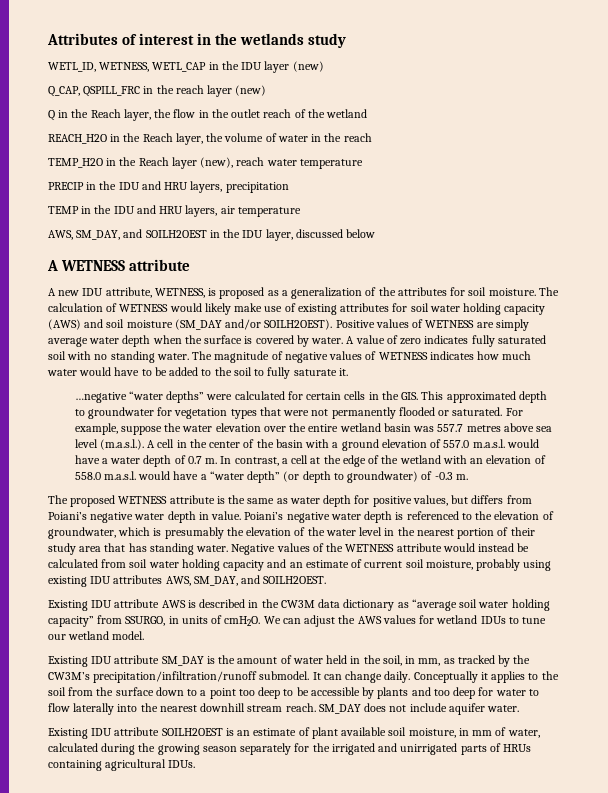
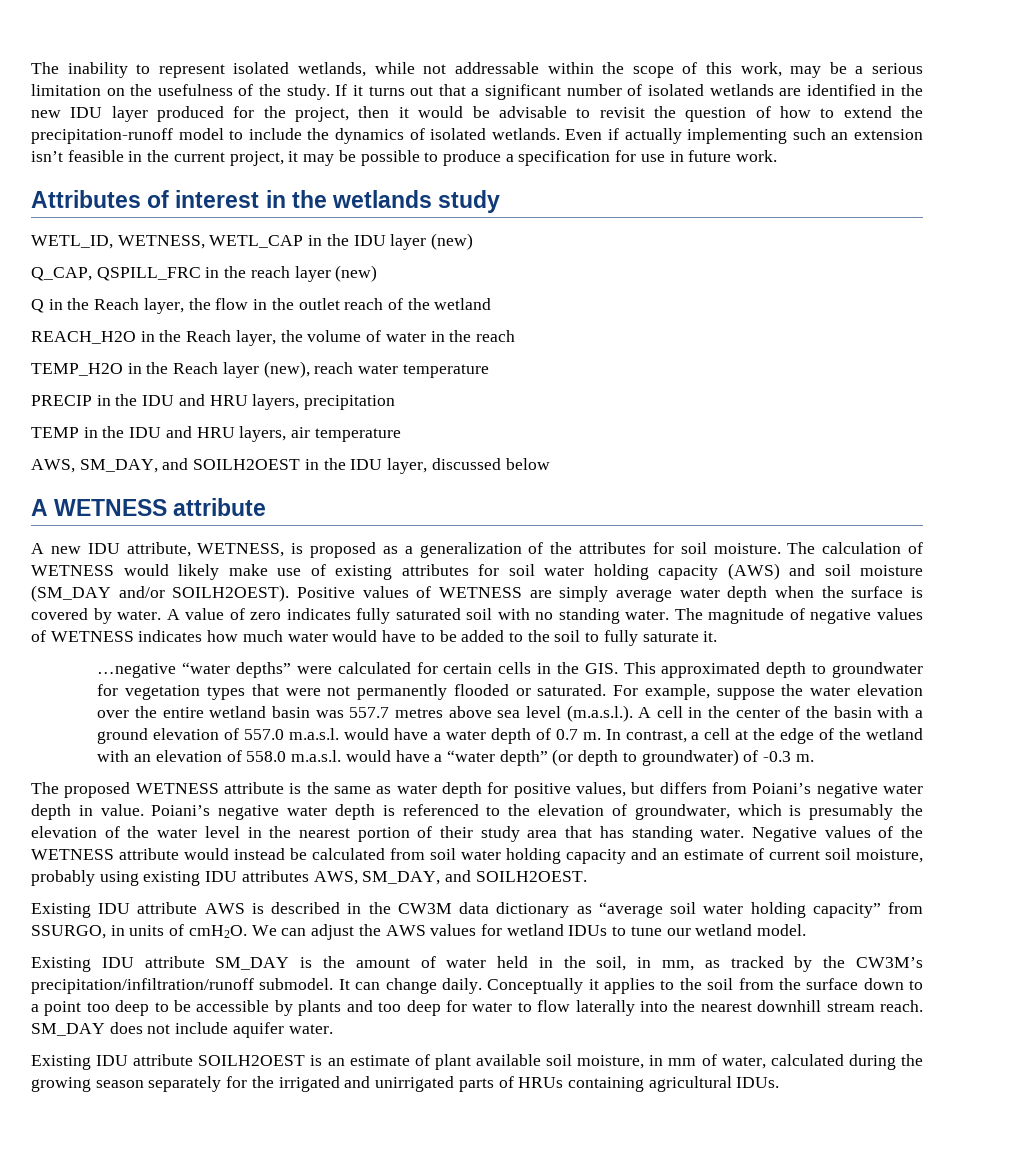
+ The inability to represent isolated wetlands, while not addressable within the scope of this work, may be a serious limitation on the usefulness of the study. If it turns out that a significant number of isolated wetlands are identified in the new IDU layer produced for the project, then it would be advisable to revisit the question of how to extend the precipitation-runoff model to include the dynamics of isolated wetlands. Even if actually implementing such an extension isn’t feasible in the current project, it may be possible to produce a specification for use in future work.

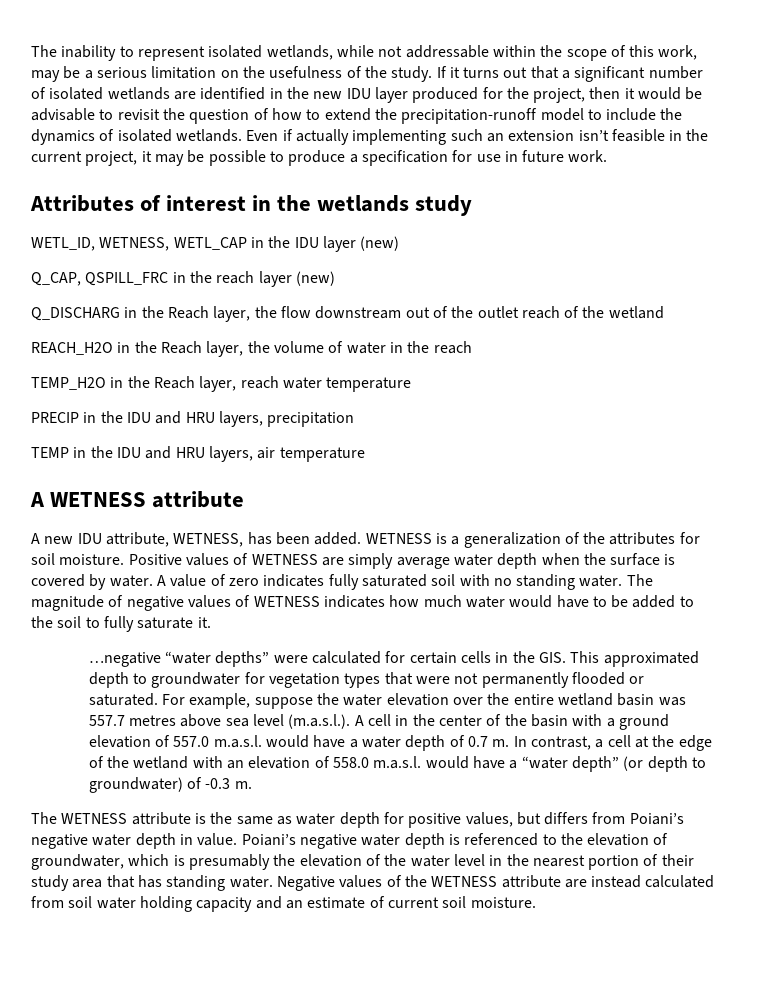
- Q in the Reach layer, the flow in the outlet reach of the wetland
+ Q_DISCHARG in the Reach layer, the flow downstream out of the outlet reach of the wetland
- TEMP_H2O in the Reach layer (new), reach water temperature
+ TEMP_H2O in the Reach layer, reach water temperature
- AWS, SM_DAY, and SOILH2OEST in the IDU layer, discussed below
- A new IDU attribute, WETNESS, is proposed as a generalization of the attributes for soil moisture.
+ A new IDU attribute, WETNESS, has been added. WETNESS is a generalization of the attributes for soil moisture.
- The calculation of WETNESS would likely make use of existing attributes for soil water holding capacity (AWS) and soil moisture (SM_DAY and/or SOILH2OEST).
- The proposed WETNESS attribute is the same as water depth for positive values, but differs from Poiani’s negative water depth in value.
+ The WETNESS attribute is the same as water depth for positive values, but differs from Poiani’s negative water depth in value.
- Negative values of the WETNESS attribute would instead be calculated from soil water holding capacity and an estimate of current soil moisture, probably using existing IDU attributes AWS, SM_DAY, and SOILH2OEST.
- Existing IDU attribute AWS is described in the CW3M data dictionary as “average soil water holding capacity” from SSURGO, in units of cmH2O. We can adjust the AWS values for wetland IDUs to tune our wetland model.
- Existing IDU attribute SM_DAY is the amount of water held in the soil, in mm, as tracked by the CW3M’s precipitation/infiltration/runoff submodel. It can change daily. Conceptually it applies to the soil from the surface down to a point too deep to be accessible by plants and too deep for water to flow laterally into the nearest downhill stream reach. SM_DAY does not include aquifer water.
- Existing IDU attribute SOILH2OEST is an estimate of plant available soil moisture, in mm of water, calculated during the growing season separately for the irrigated and unirrigated parts of HRUs containing agricultural IDUs.
+ Negative values of the WETNESS attribute are instead calculated from soil water holding capacity and an estimate of current soil moisture.

